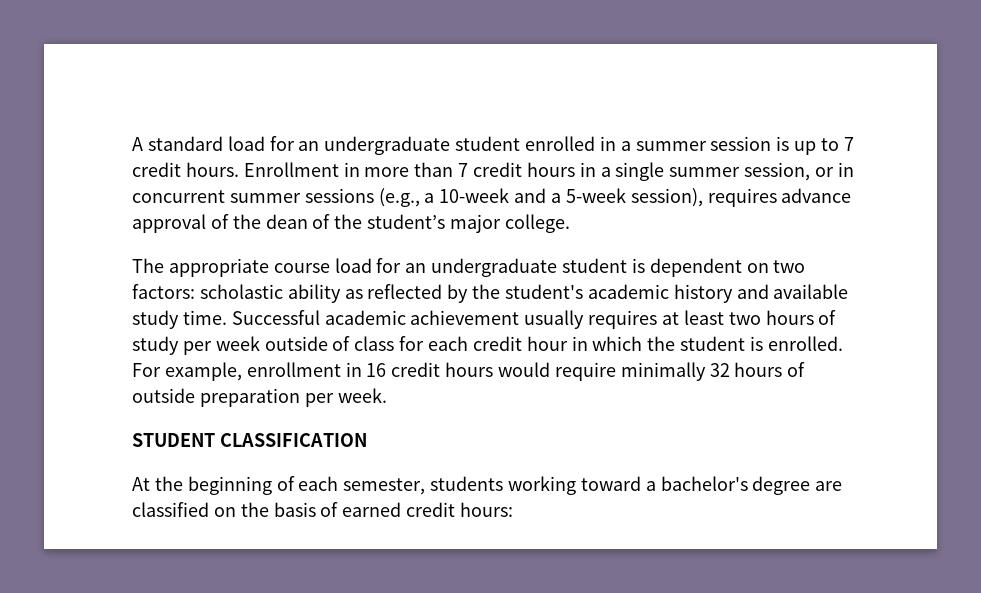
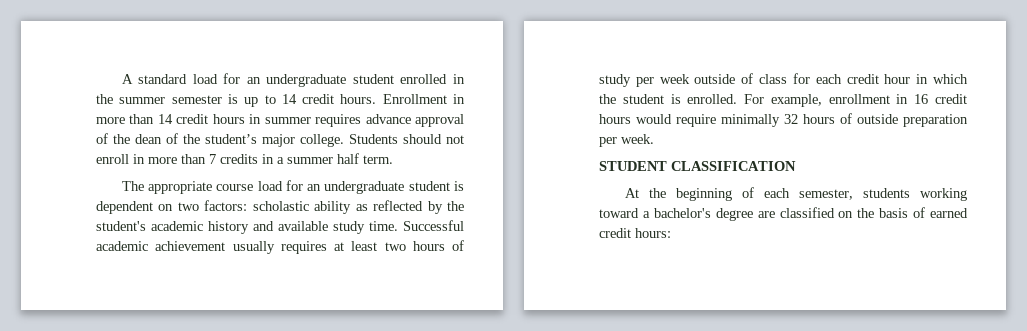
- A standard load for an undergraduate student enrolled in a summer session is up to 7 credit hours.
+ A standard load for an undergraduate student enrolled in the summer semester is up to 14 credit hours.
- Enrollment in more than 7 credit hours in a single summer session, or in concurrent summer sessions (e.g., a 10-week and a 5-week session), requires advance approval of the dean of the student’s major college.
+ Enrollment in more than 14 credit hours in summer requires advance approval of the dean of the student’s major college. Students should not enroll in more than 7 credits in a summer half term.

